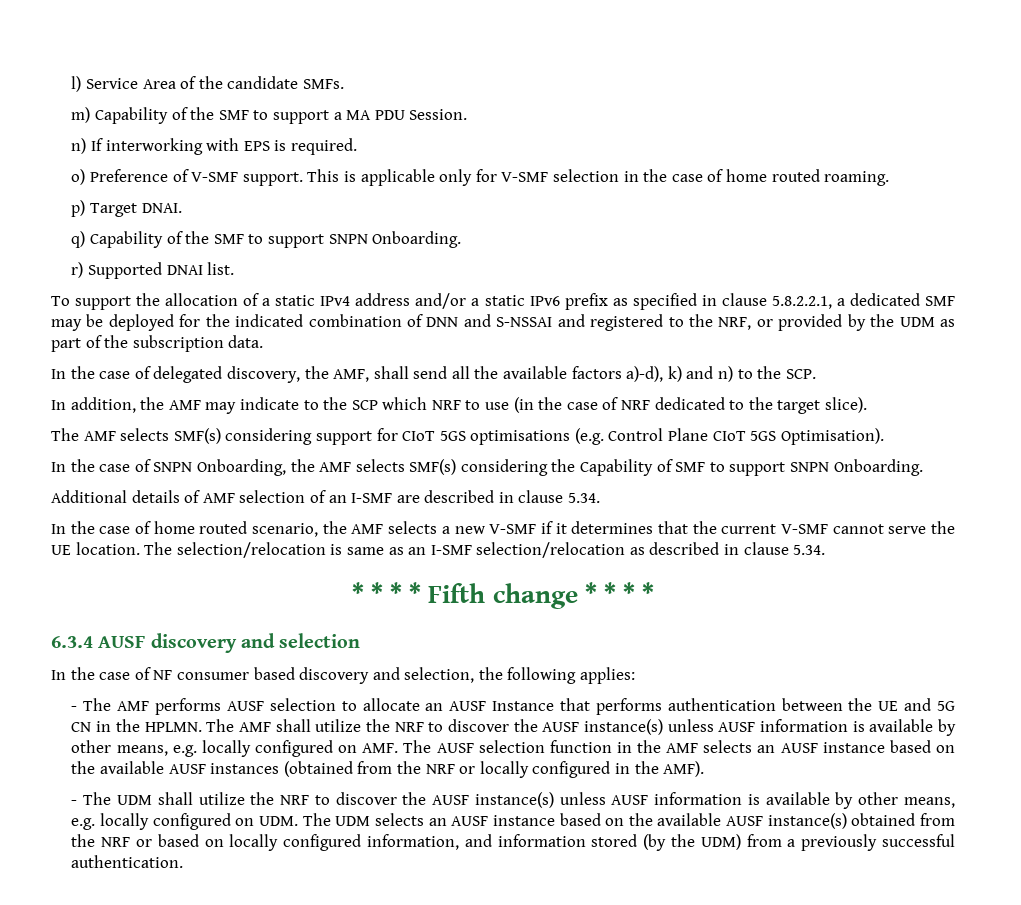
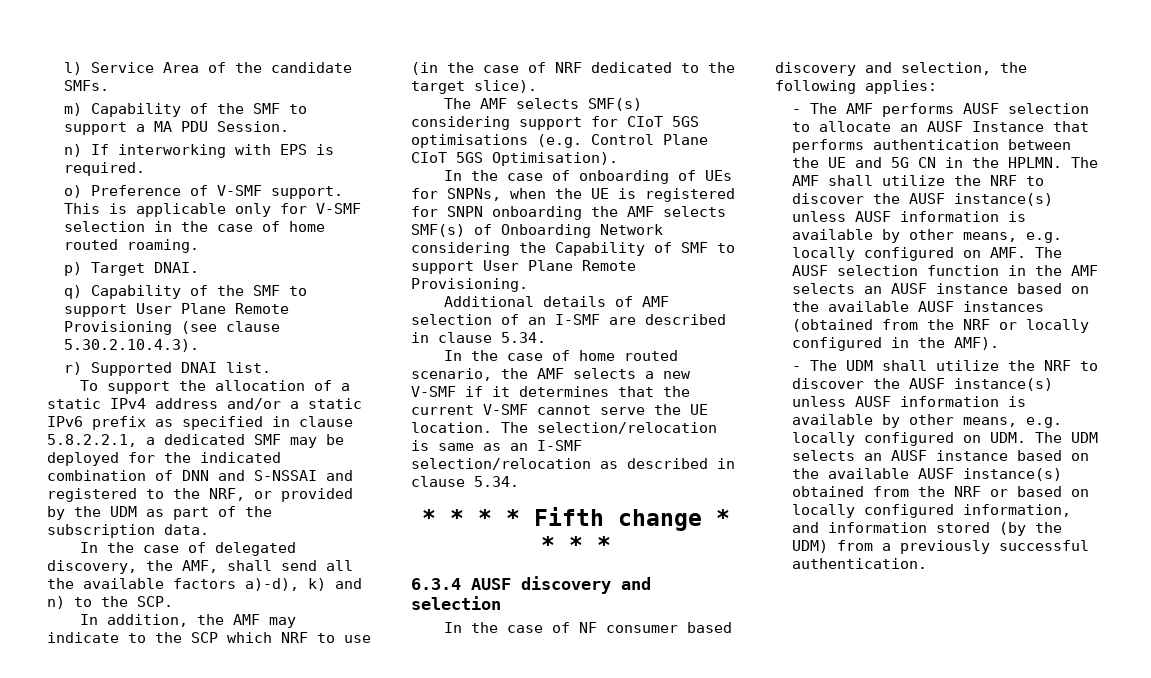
- q) Capability of the SMF to support SNPN Onboarding.
+ q) Capability of the SMF to support User Plane Remote Provisioning (see clause 5.30.2.10.4.3).
- In the case of SNPN Onboarding, the AMF selects SMF(s) considering the Capability of SMF to support SNPN Onboarding.
+ In the case of onboarding of UEs for SNPNs, when the UE is registered for SNPN onboarding the AMF selects SMF(s) of Onboarding Network considering the Capability of SMF to support User Plane Remote Provisioning.

